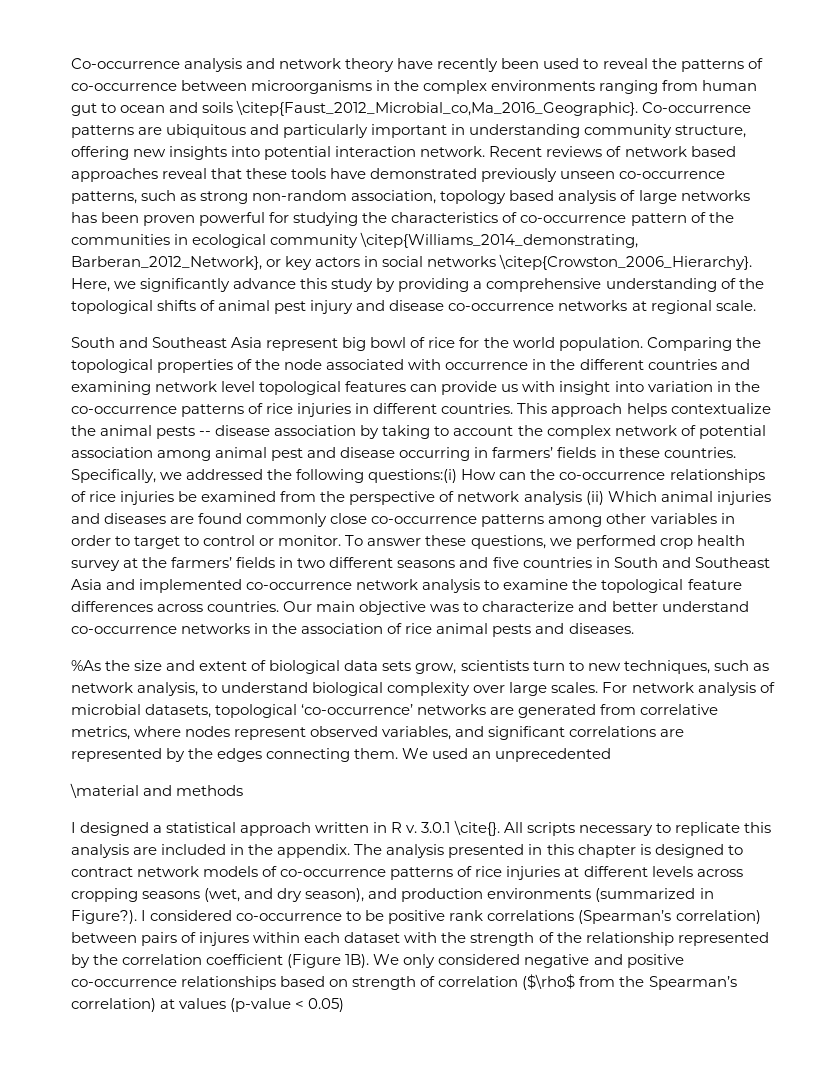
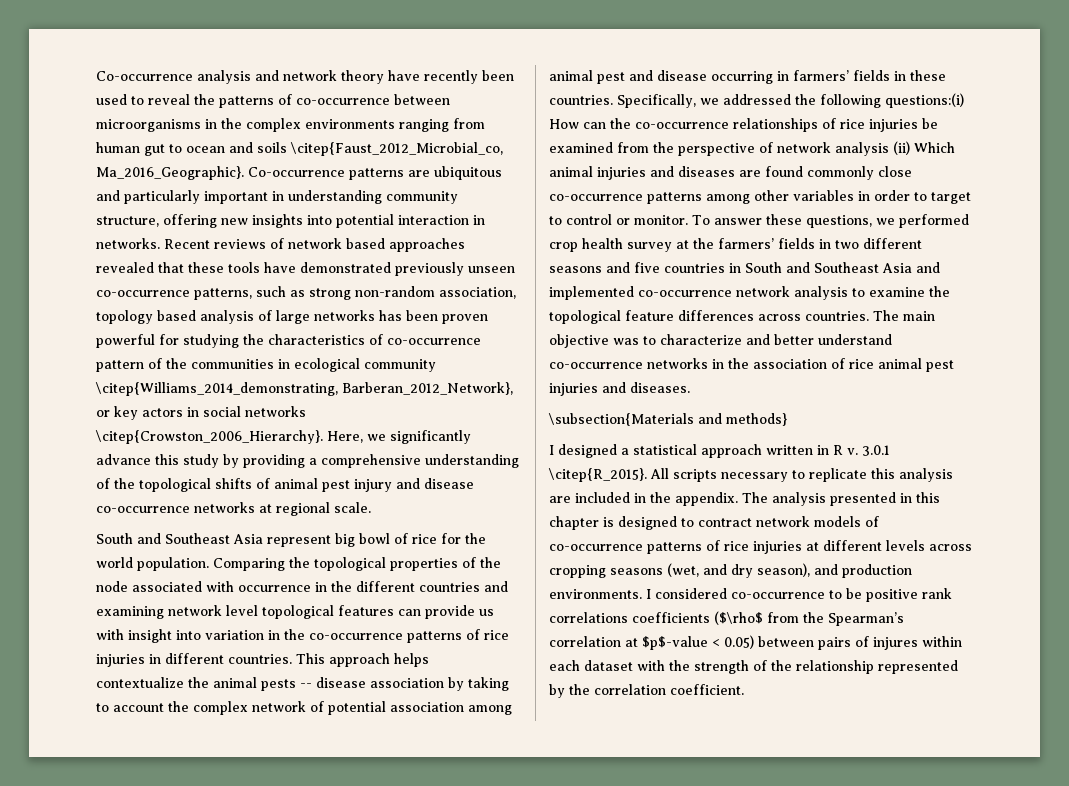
- Co-occurrence analysis and network theory have recently been used to reveal the patterns of co-occurrence between microorganisms in the complex environments ranging from human gut to ocean and soils \citep{Faust_2012_Microbial_co,Ma_2016_Geographic}.
+ Co-occurrence analysis and network theory have recently been used to reveal the patterns of co-occurrence between microorganisms in the complex environments ranging from human gut to ocean and soils \citep{Faust_2012_Microbial_co, Ma_2016_Geographic}.
- Co-occurrence patterns are ubiquitous and particularly important in understanding community structure, offering new insights into potential interaction network.
+ Co-occurrence patterns are ubiquitous and particularly important in understanding community structure, offering new insights into potential interaction in networks.
- Recent reviews of network based approaches reveal that these tools have demonstrated previously unseen co-occurrence patterns, such as strong non-random association, topology based analysis of large networks has been proven powerful for studying the characteristics of co-occurrence pattern of the communities in ecological community \citep{Williams_2014_demonstrating, Barberan_2012_Network}, or key actors in social networks \citep{Crowston_2006_Hierarchy}.
+ Recent reviews of network based approaches revealed that these tools have demonstrated previously unseen co-occurrence patterns, such as strong non-random association, topology based analysis of large networks has been proven powerful for studying the characteristics of co-occurrence pattern of the communities in ecological community \citep{Williams_2014_demonstrating, Barberan_2012_Network}, or key actors in social networks \citep{Crowston_2006_Hierarchy}.
- Our main objective was to characterize and better understand co-occurrence networks in the association of rice animal pests and diseases.
+ The main objective was to characterize and better understand co-occurrence networks in the association of rice animal pest injuries and diseases.
- %As the size and extent of biological data sets grow, scientists turn to new techniques, such as network analysis, to understand biological complexity over large scales. For network analysis of microbial datasets, topological ‘co-occurrence’ networks are generated from correlative metrics, where nodes represent observed variables, and significant correlations are represented by the edges connecting them. We used an unprecedented
- \material and methods
+ \subsection{Materials and methods}
- 3.0.1 \cite{}.
+ 3.0.1 \citep{R_2015}.
- The analysis presented in this chapter is designed to contract network models of co-occurrence patterns of rice injuries at different levels across cropping seasons (wet, and dry season), and production environments (summarized in Figure?).
+ The analysis presented in this chapter is designed to contract network models of co-occurrence patterns of rice injuries at different levels across cropping seasons (wet, and dry season), and production environments.
- I considered co-occurrence to be positive rank correlations (Spearman’s correlation) between pairs of injures within each dataset with the strength of the relationship represented by the correlation coefficient (Figure 1B). We only considered negative and positive co-occurrence relationships based on strength of correlation ($\rho$ from the Spearman’s correlation) at values (p-value < 0.05)
+ I considered co-occurrence to be positive rank correlations coefficients ($\rho$ from the Spearman’s correlation at $p$-value < 0.05) between pairs of injures within each dataset with the strength of the relationship represented by the correlation coefficient.

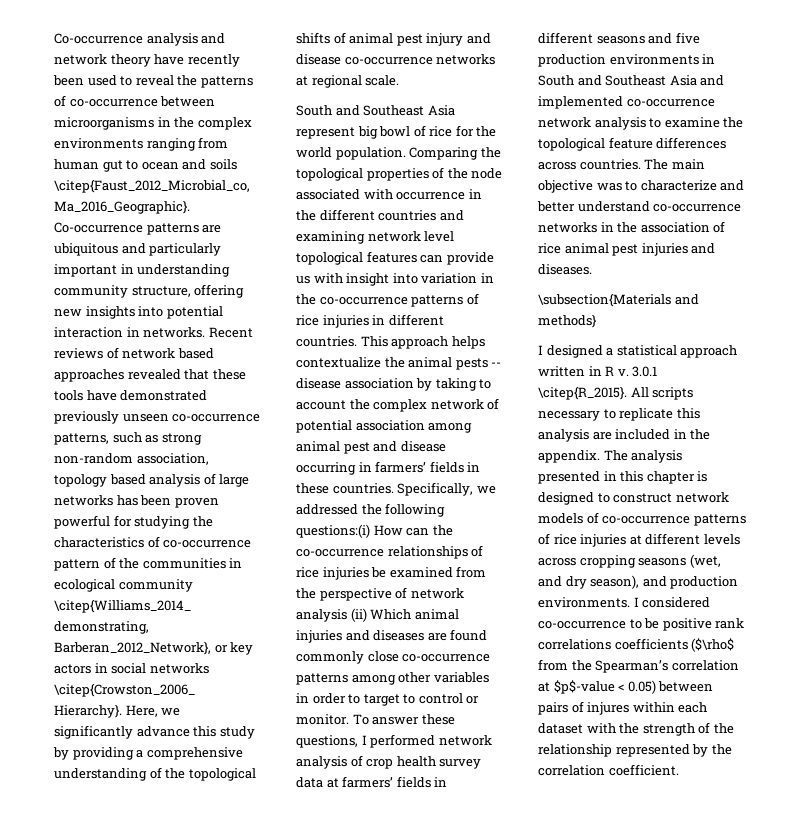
- To answer these questions, we performed crop health survey at the farmers’ fields in two different seasons and five countries in South and Southeast Asia and implemented co-occurrence network analysis to examine the topological feature differences across countries.
+ To answer these questions, I performed network analysis of crop health survey data at farmers’ fields in different seasons and five production environments in South and Southeast Asia and implemented co-occurrence network analysis to examine the topological feature differences across countries.
- The analysis presented in this chapter is designed to contract network models of co-occurrence patterns of rice injuries at different levels across cropping seasons (wet, and dry season), and production environments.
+ The analysis presented in this chapter is designed to construct network models of co-occurrence patterns of rice injuries at different levels across cropping seasons (wet, and dry season), and production environments.

